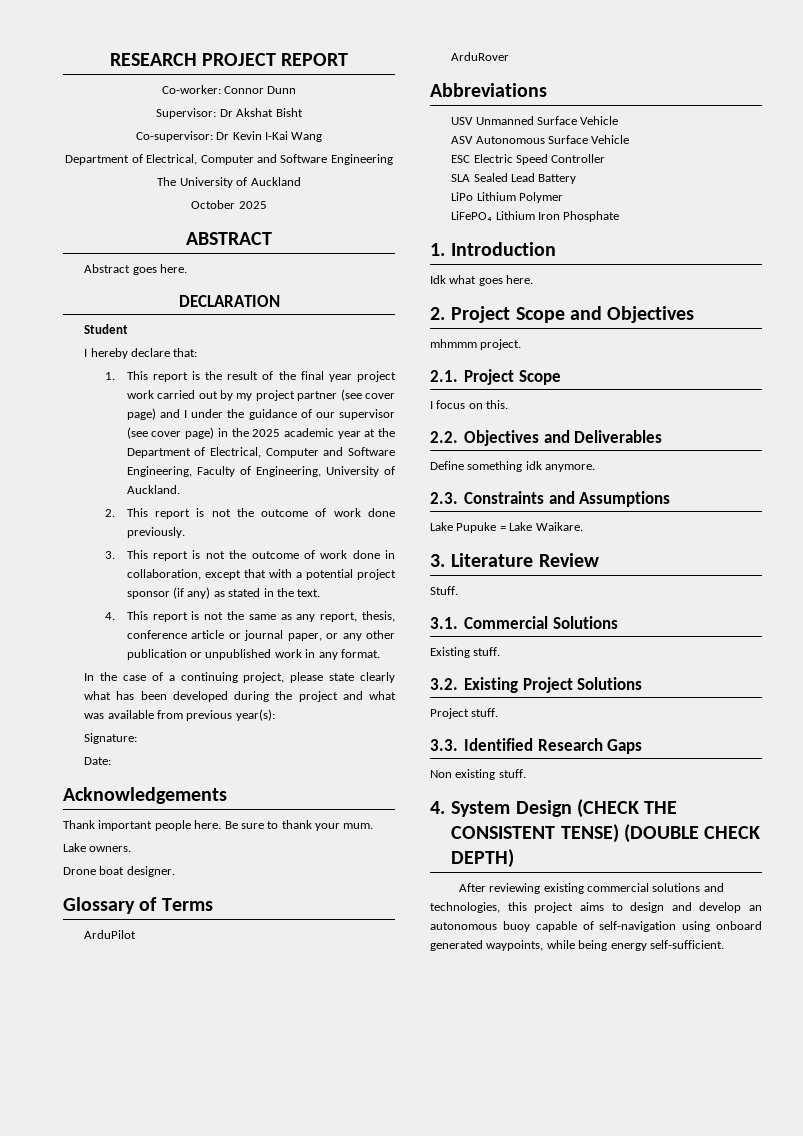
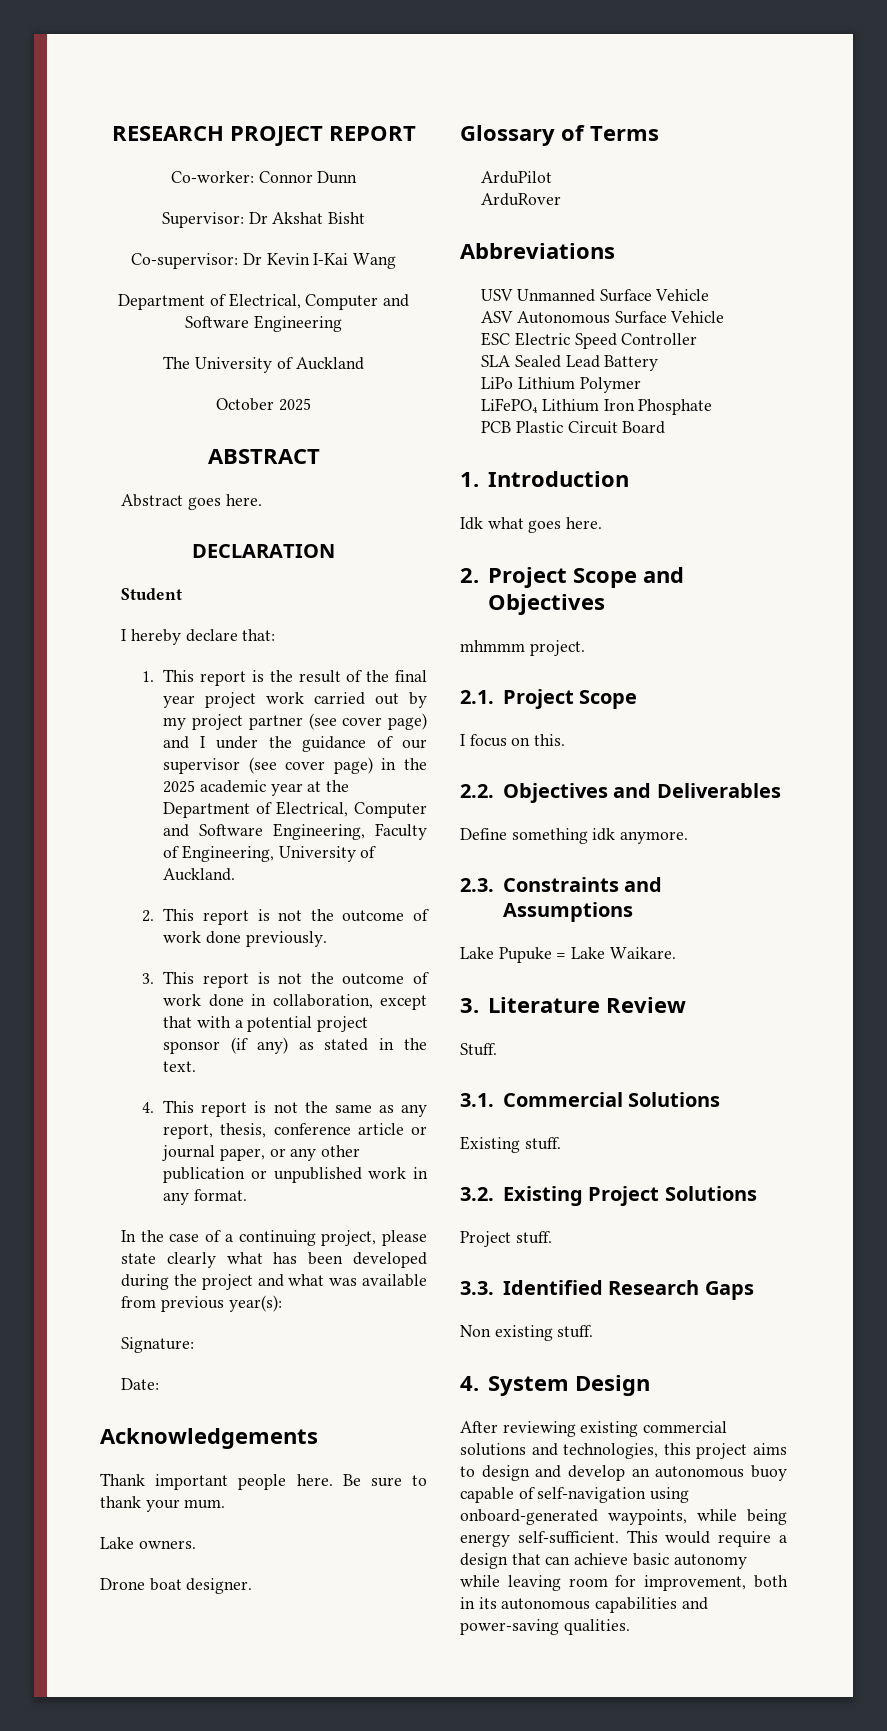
+ PCB Plastic Circuit Board
- 4. System Design (CHECK THE CONSISTENT TENSE) (DOUBLE CHECK DEPTH)
+ 4. System Design
- After reviewing existing commercial solutions and technologies, this project aims to design and develop an autonomous buoy capable of self-navigation using onboard generated waypoints, while being energy self-sufficient.
+ After reviewing existing commercial solutions and technologies, this project aims to design and develop an autonomous buoy capable of self-navigation using onboard-generated waypoints, while being energy self-sufficient.
+ This would require a design that can achieve basic autonomy while leaving room for improvement, both in its autonomous capabilities and power-saving qualities.

